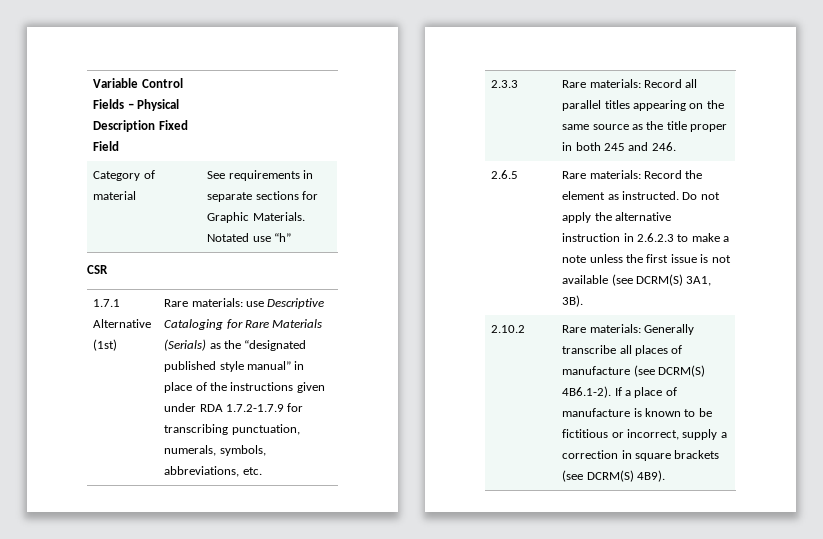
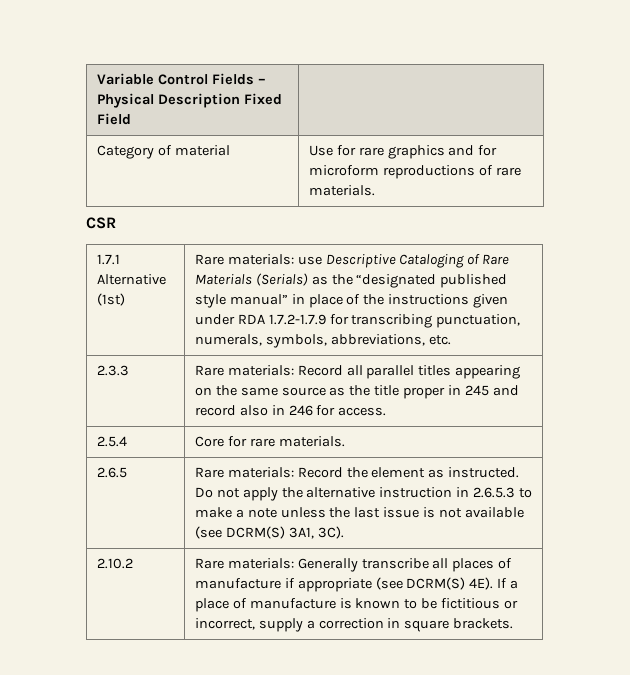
- Category of material | See requirements in separate sections for Graphic Materials. Notated use “h”
+ Category of material | Use for rare graphics and for microform reproductions of rare materials.
- 1.7.1 Alternative (1st) | Rare materials: use Descriptive Cataloging for Rare Materials (Serials) as the “designated published style manual” in place of the instructions given under RDA 1.7.2-1.7.9 for transcribing punctuation, numerals, symbols, abbreviations, etc.
+ 1.7.1 Alternative (1st) | Rare materials: use Descriptive Cataloging of Rare Materials (Serials) as the “designated published style manual” in place of the instructions given under RDA 1.7.2-1.7.9 for transcribing punctuation, numerals, symbols, abbreviations, etc.
- 2.3.3 | Rare materials: Record all parallel titles appearing on the same source as the title proper in both 245 and 246.
+ 2.3.3 | Rare materials: Record all parallel titles appearing on the same source as the title proper in 245 and record also in 246 for access.
+ 2.5.4 | Core for rare materials.
- 2.6.5 | Rare materials: Record the element as instructed. Do not apply the alternative instruction in 2.6.2.3 to make a note unless the first issue is not available (see DCRM(S) 3A1, 3B).
+ 2.6.5 | Rare materials: Record the element as instructed. Do not apply the alternative instruction in 2.6.5.3 to make a note unless the last issue is not available (see DCRM(S) 3A1, 3C).
- 2.10.2 | Rare materials: Generally transcribe all places of manufacture (see DCRM(S) 4B6.1-2). If a place of manufacture is known to be fictitious or incorrect, supply a correction in square brackets (see DCRM(S) 4B9).
+ 2.10.2 | Rare materials: Generally transcribe all places of manufacture if appropriate (see DCRM(S) 4E). If a place of manufacture is known to be fictitious or incorrect, supply a correction in square brackets.

